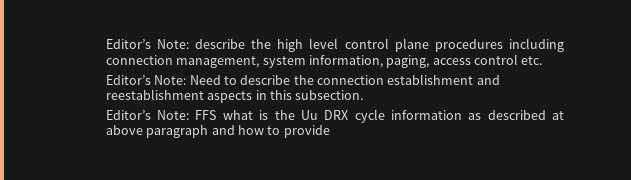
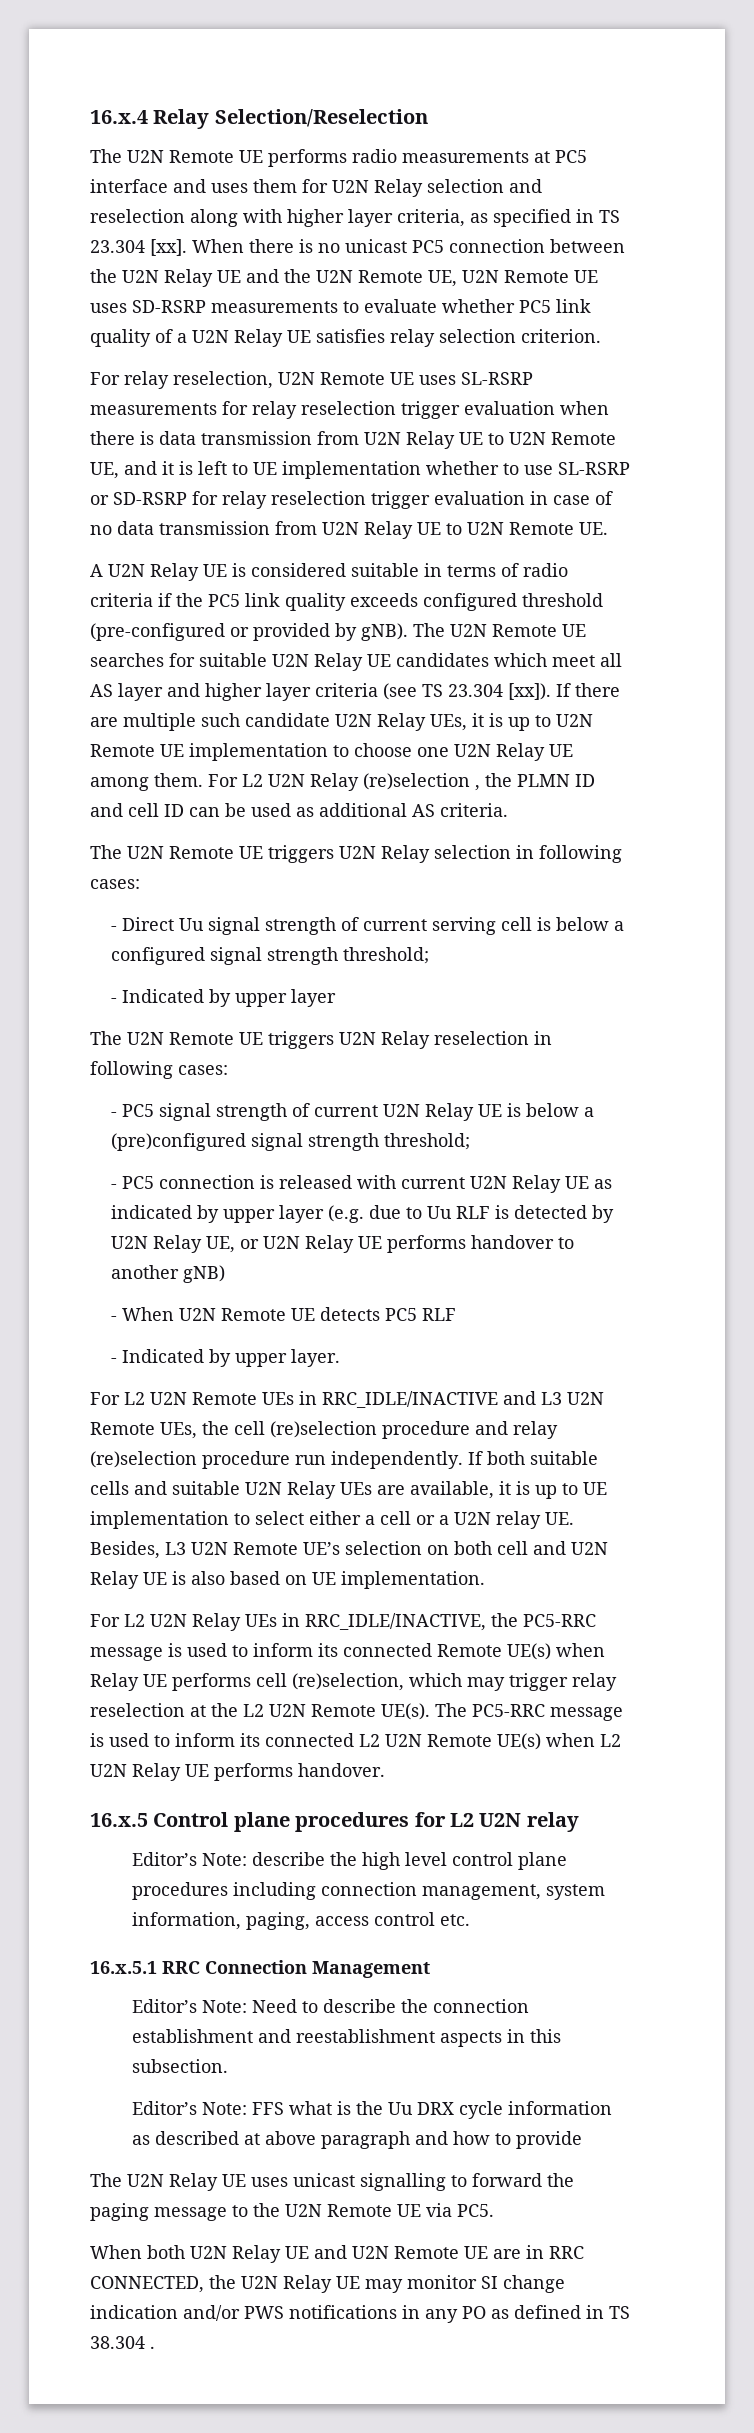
+ 16.x.4 Relay Selection/Reselection
+ The U2N Remote UE performs radio measurements at PC5 interface and uses them for U2N Relay selection and reselection along with higher layer criteria, as specified in TS 23.304 [xx]. When there is no unicast PC5 connection between the U2N Relay UE and the U2N Remote UE, U2N Remote UE uses SD-RSRP measurements to evaluate whether PC5 link quality of a U2N Relay UE satisfies relay selection criterion.
+ For relay reselection, U2N Remote UE uses SL-RSRP measurements for relay reselection trigger evaluation when there is data transmission from U2N Relay UE to U2N Remote UE, and it is left to UE implementation whether to use SL-RSRP or SD-RSRP for relay reselection trigger evaluation in case of no data transmission from U2N Relay UE to U2N Remote UE.
+ A U2N Relay UE is considered suitable in terms of radio criteria if the PC5 link quality exceeds configured threshold (pre-configured or provided by gNB). The U2N Remote UE searches for suitable U2N Relay UE candidates which meet all AS layer and higher layer criteria (see TS 23.304 [xx]). If there are multiple such candidate U2N Relay UEs, it is up to U2N Remote UE implementation to choose one U2N Relay UE among them. For L2 U2N Relay (re)selection , the PLMN ID and cell ID can be used as additional AS criteria.
+ The U2N Remote UE triggers U2N Relay selection in following cases:
+ - Direct Uu signal strength of current serving cell is below a configured signal strength threshold;
+ - Indicated by upper layer
+ The U2N Remote UE triggers U2N Relay reselection in following cases:
+ - PC5 signal strength of current U2N Relay UE is below a (pre)configured signal strength threshold;
+ - PC5 connection is released with current U2N Relay UE as indicated by upper layer (e.g. due to Uu RLF is detected by U2N Relay UE, or U2N Relay UE performs handover to another gNB)
+ - When U2N Remote UE detects PC5 RLF
+ - Indicated by upper layer.
+ For L2 U2N Remote UEs in RRC_IDLE/INACTIVE and L3 U2N Remote UEs, the cell (re)selection procedure and relay (re)selection procedure run independently. If both suitable cells and suitable U2N Relay UEs are available, it is up to UE implementation to select either a cell or a U2N relay UE. Besides, L3 U2N Remote UE’s selection on both cell and U2N Relay UE is also based on UE implementation.
+ For L2 U2N Relay UEs in RRC_IDLE/INACTIVE, the PC5-RRC message is used to inform its connected Remote UE(s) when Relay UE performs cell (re)selection, which may trigger relay reselection at the L2 U2N Remote UE(s). The PC5-RRC message is used to inform its connected L2 U2N Remote UE(s) when L2 U2N Relay UE performs handover.
+ 16.x.5 Control plane procedures for L2 U2N relay
+ 16.x.5.1 RRC Connection Management
+ The U2N Relay UE uses unicast signalling to forward the paging message to the U2N Remote UE via PC5.
+ When both U2N Relay UE and U2N Remote UE are in RRC CONNECTED, the U2N Relay UE may monitor SI change indication and/or PWS notifications in any PO as defined in TS 38.304 .

